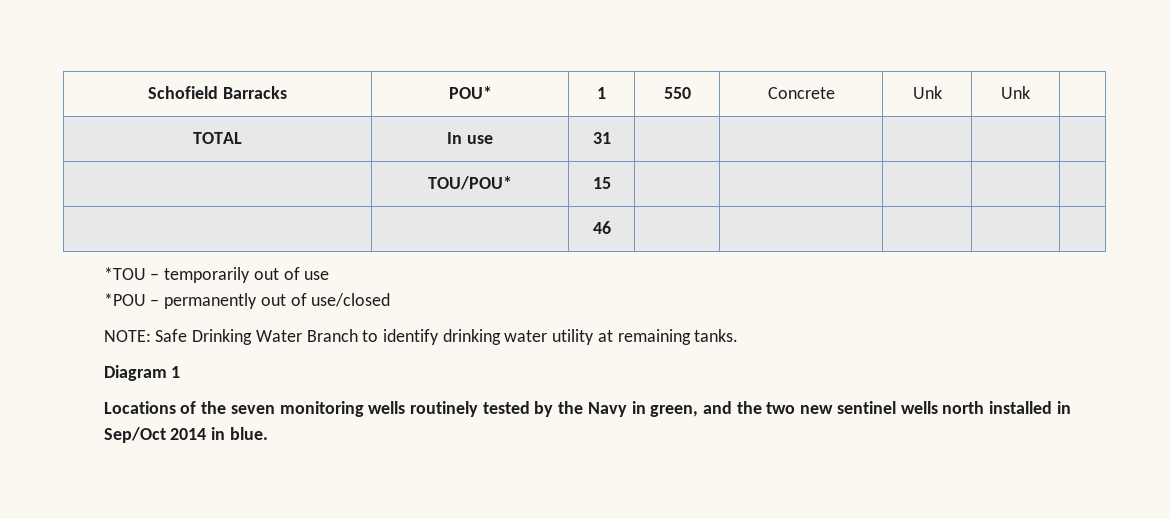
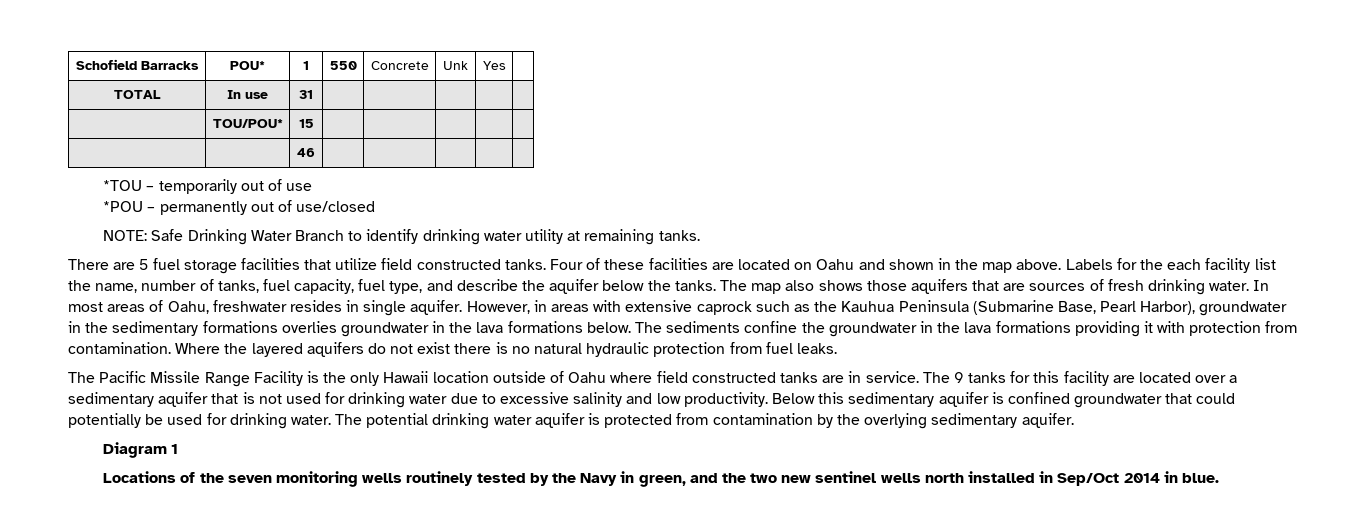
- Schofield Barracks | POU* | 1 | 550 | Concrete | Unk | Unk |
+ Schofield Barracks | POU* | 1 | 550 | Concrete | Unk | Yes |
+ There are 5 fuel storage facilities that utilize field constructed tanks. Four of these facilities are located on Oahu and shown in the map above. Labels for the each facility list the name, number of tanks, fuel capacity, fuel type, and describe the aquifer below the tanks. The map also shows those aquifers that are sources of fresh drinking water. In most areas of Oahu, freshwater resides in single aquifer. However, in areas with extensive caprock such as the Kauhua Peninsula (Submarine Base, Pearl Harbor), groundwater in the sedimentary formations overlies groundwater in the lava formations below. The sediments confine the groundwater in the lava formations providing it with protection from contamination. Where the layered aquifers do not exist there is no natural hydraulic protection from fuel leaks.
+ The Pacific Missile Range Facility is the only Hawaii location outside of Oahu where field constructed tanks are in service. The 9 tanks for this facility are located over a sedimentary aquifer that is not used for drinking water due to excessive salinity and low productivity. Below this sedimentary aquifer is confined groundwater that could potentially be used for drinking water. The potential drinking water aquifer is protected from contamination by the overlying sedimentary aquifer.

